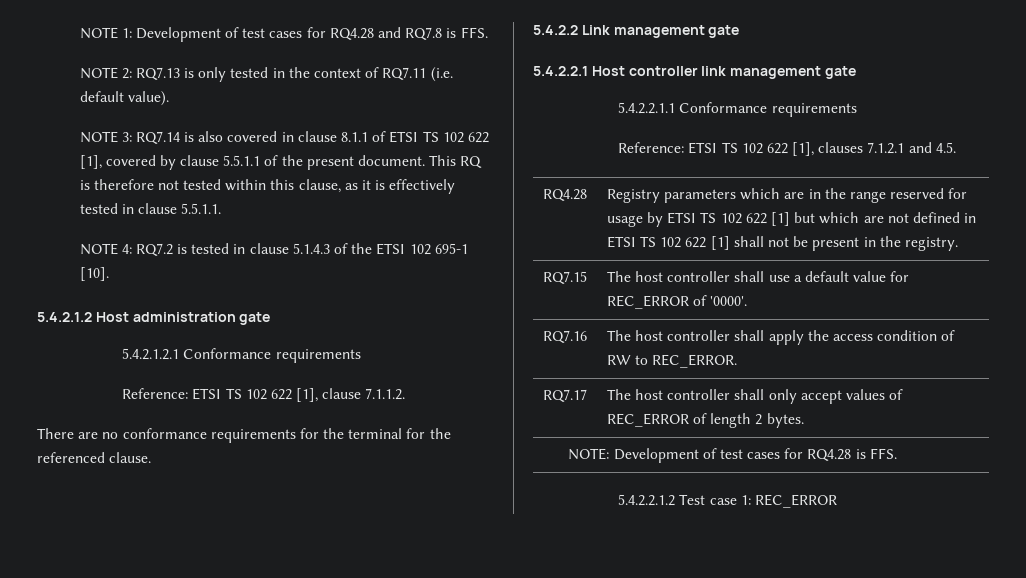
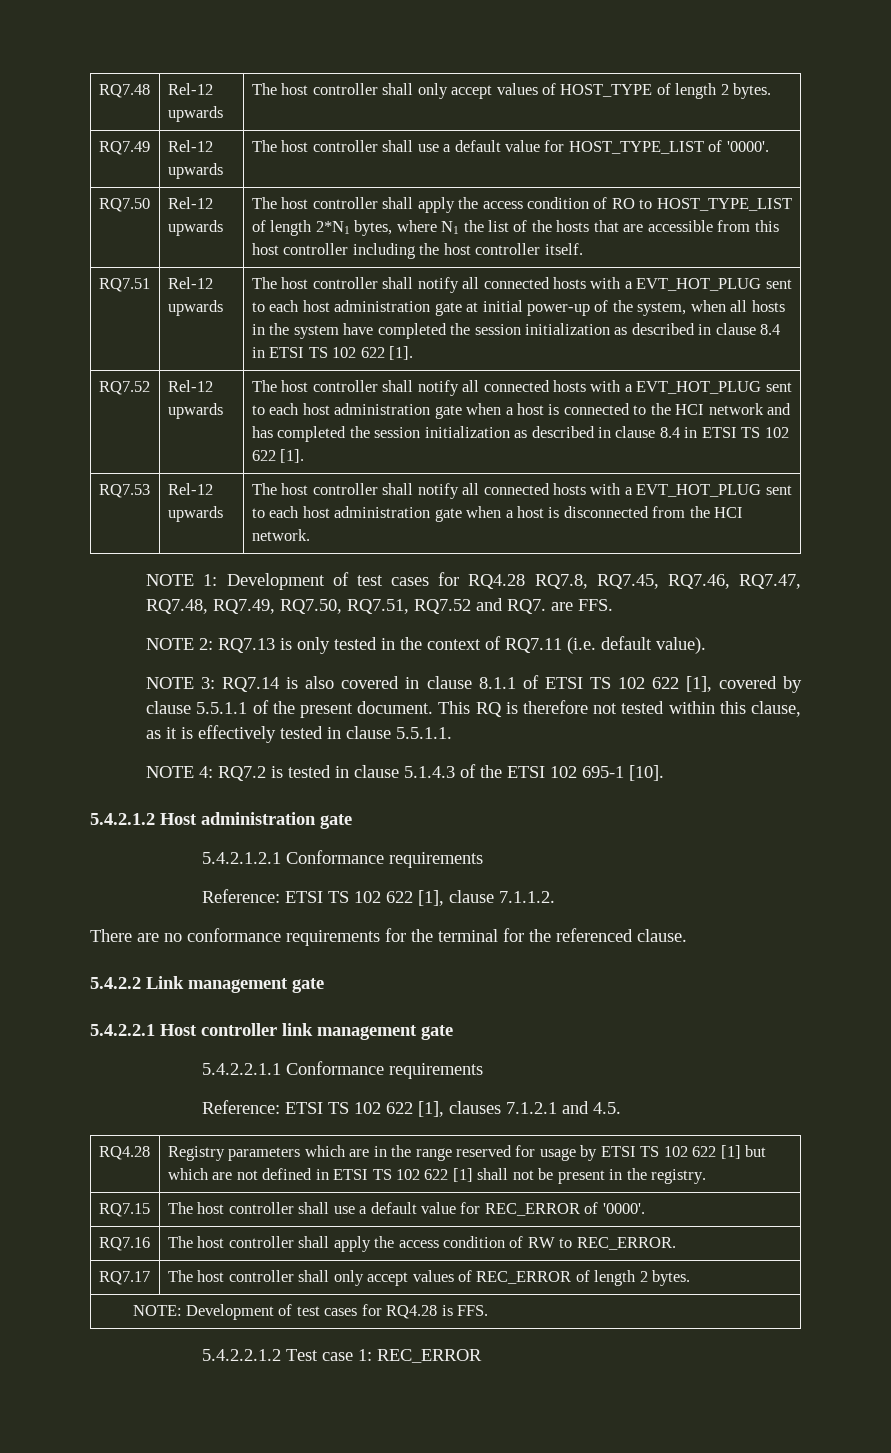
+ RQ7.48 | Rel-12 upwards | The host controller shall only accept values of HOST_TYPE of length 2 bytes.
+ RQ7.49 | Rel-12 upwards | The host controller shall use a default value for HOST_TYPE_LIST of '0000'.
+ RQ7.50 | Rel-12 upwards | The host controller shall apply the access condition of RO to HOST_TYPE_LIST of length 2*N1 bytes, where N1 the list of the hosts that are accessible from this host controller including the host controller itself.
+ RQ7.51 | Rel-12 upwards | The host controller shall notify all connected hosts with a EVT_HOT_PLUG sent to each host administration gate at initial power-up of the system, when all hosts in the system have completed the session initialization as described in clause 8.4 in ETSI TS 102 622 [1].
+ RQ7.52 | Rel-12 upwards | The host controller shall notify all connected hosts with a EVT_HOT_PLUG sent to each host administration gate when a host is connected to the HCI network and has completed the session initialization as described in clause 8.4 in ETSI TS 102 622 [1].
+ RQ7.53 | Rel-12 upwards | The host controller shall notify all connected hosts with a EVT_HOT_PLUG sent to each host administration gate when a host is disconnected from the HCI network.
- NOTE 1: Development of test cases for RQ4.28 and RQ7.8 is FFS.
+ NOTE 1: Development of test cases for RQ4.28 RQ7.8, RQ7.45, RQ7.46, RQ7.47, RQ7.48, RQ7.49, RQ7.50, RQ7.51, RQ7.52 and RQ7. are FFS.

